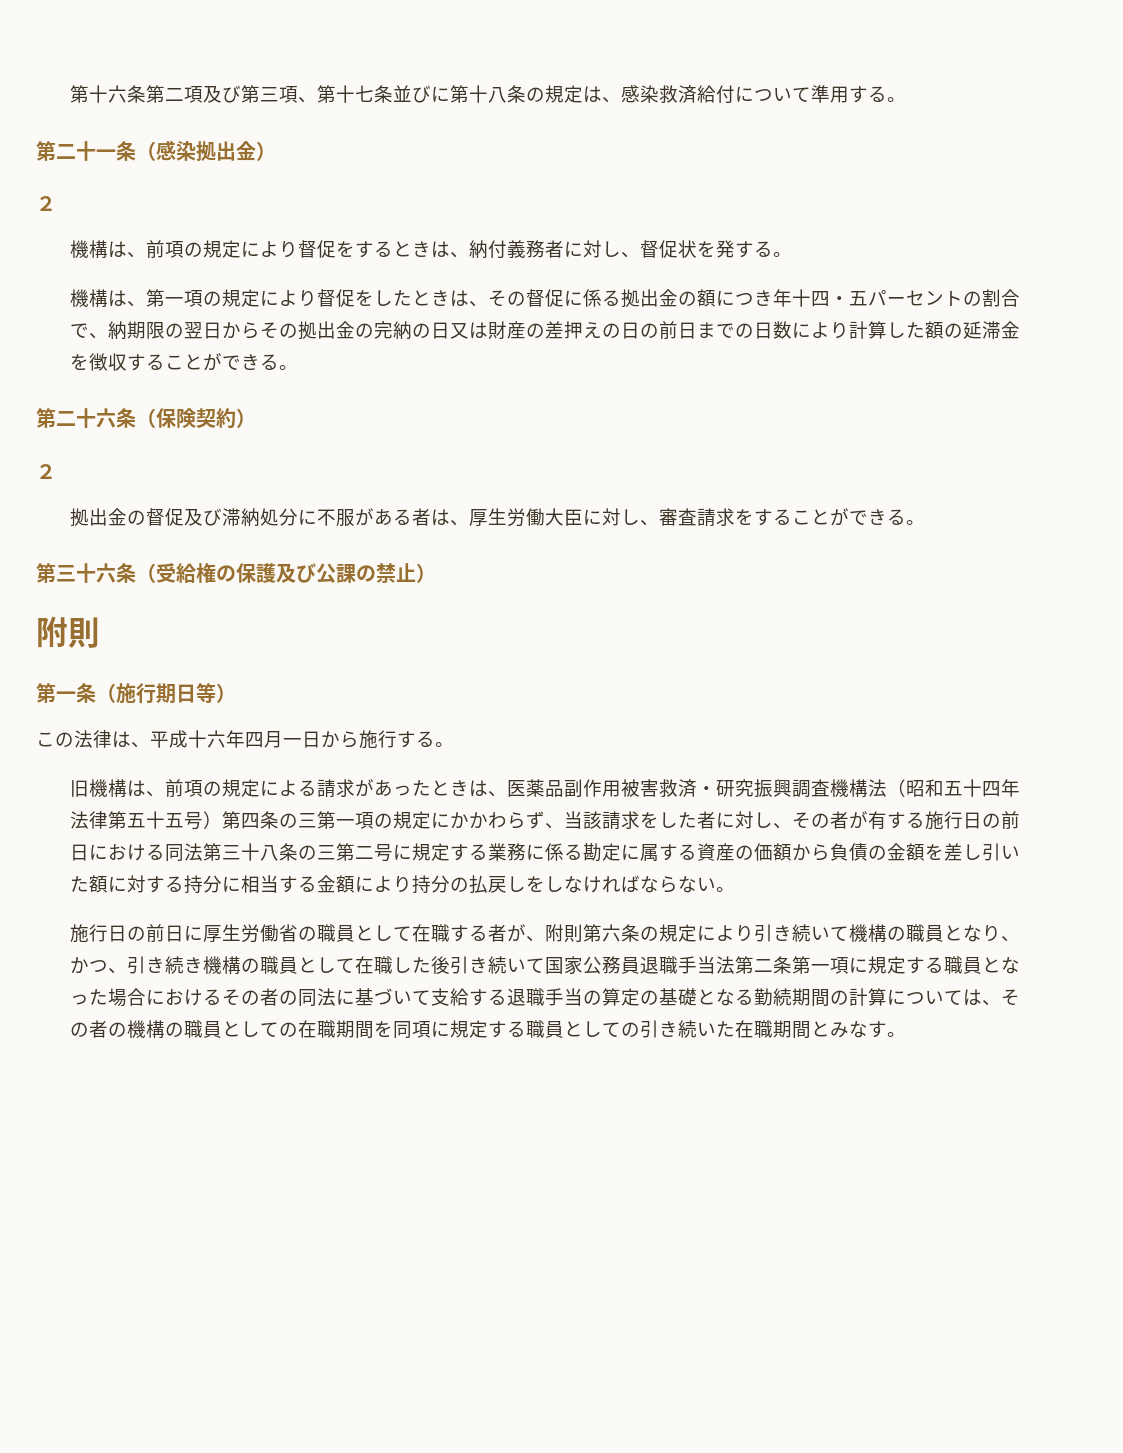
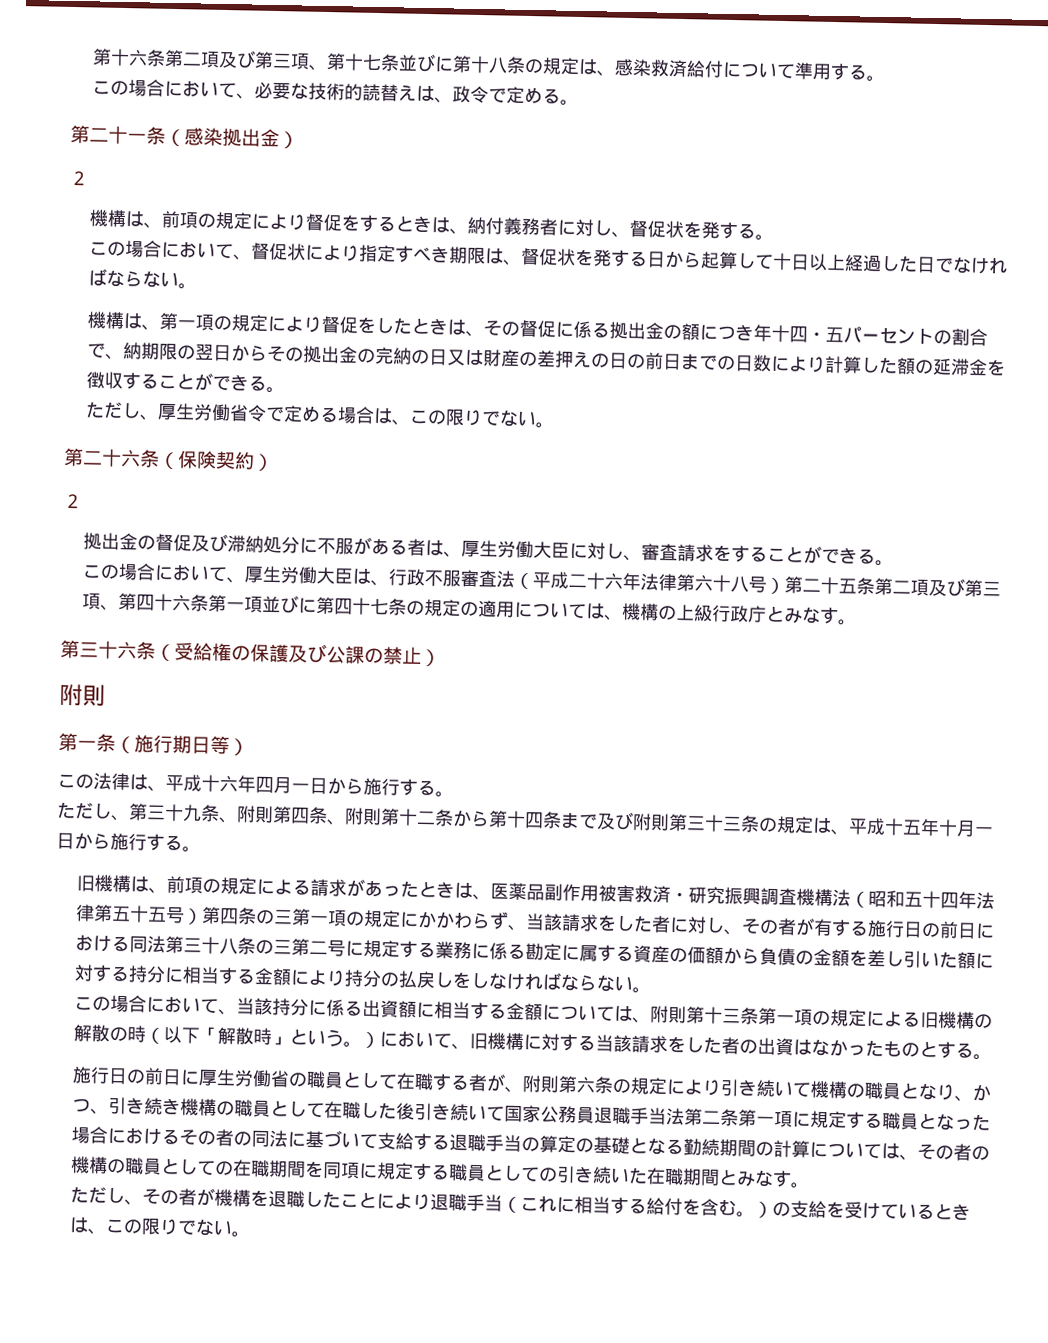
+ この場合において、必要な技術的読替えは、政令で定める。
+ この場合において、督促状により指定すべき期限は、督促状を発する日から起算して十日以上経過した日でなければならない。
+ ただし、厚生労働省令で定める場合は、この限りでない。
+ この場合において、厚生労働大臣は、行政不服審査法（平成二十六年法律第六十八号）第二十五条第二項及び第三項、第四十六条第一項並びに第四十七条の規定の適用については、機構の上級行政庁とみなす。
+ ただし、第三十九条、附則第四条、附則第十二条から第十四条まで及び附則第三十三条の規定は、平成十五年十月一日から施行する。
+ この場合において、当該持分に係る出資額に相当する金額については、附則第十三条第一項の規定による旧機構の解散の時（以下「解散時」という。）において、旧機構に対する当該請求をした者の出資はなかったものとする。
+ ただし、その者が機構を退職したことにより退職手当（これに相当する給付を含む。）の支給を受けているときは、この限りでない。

